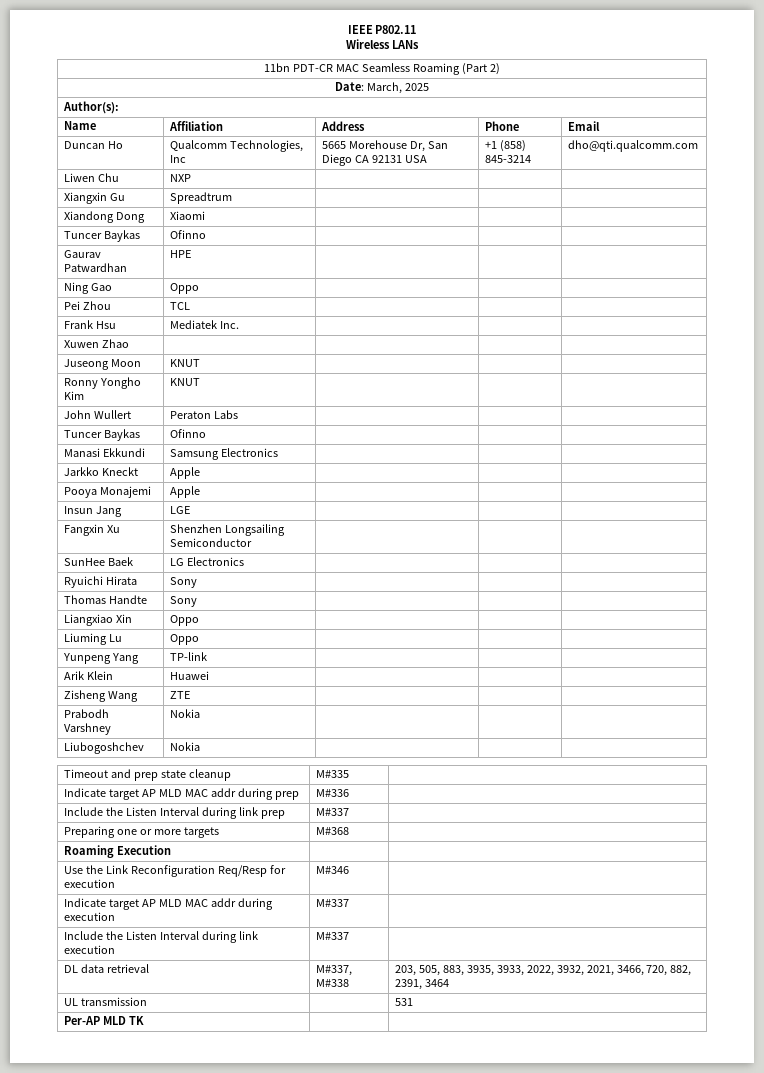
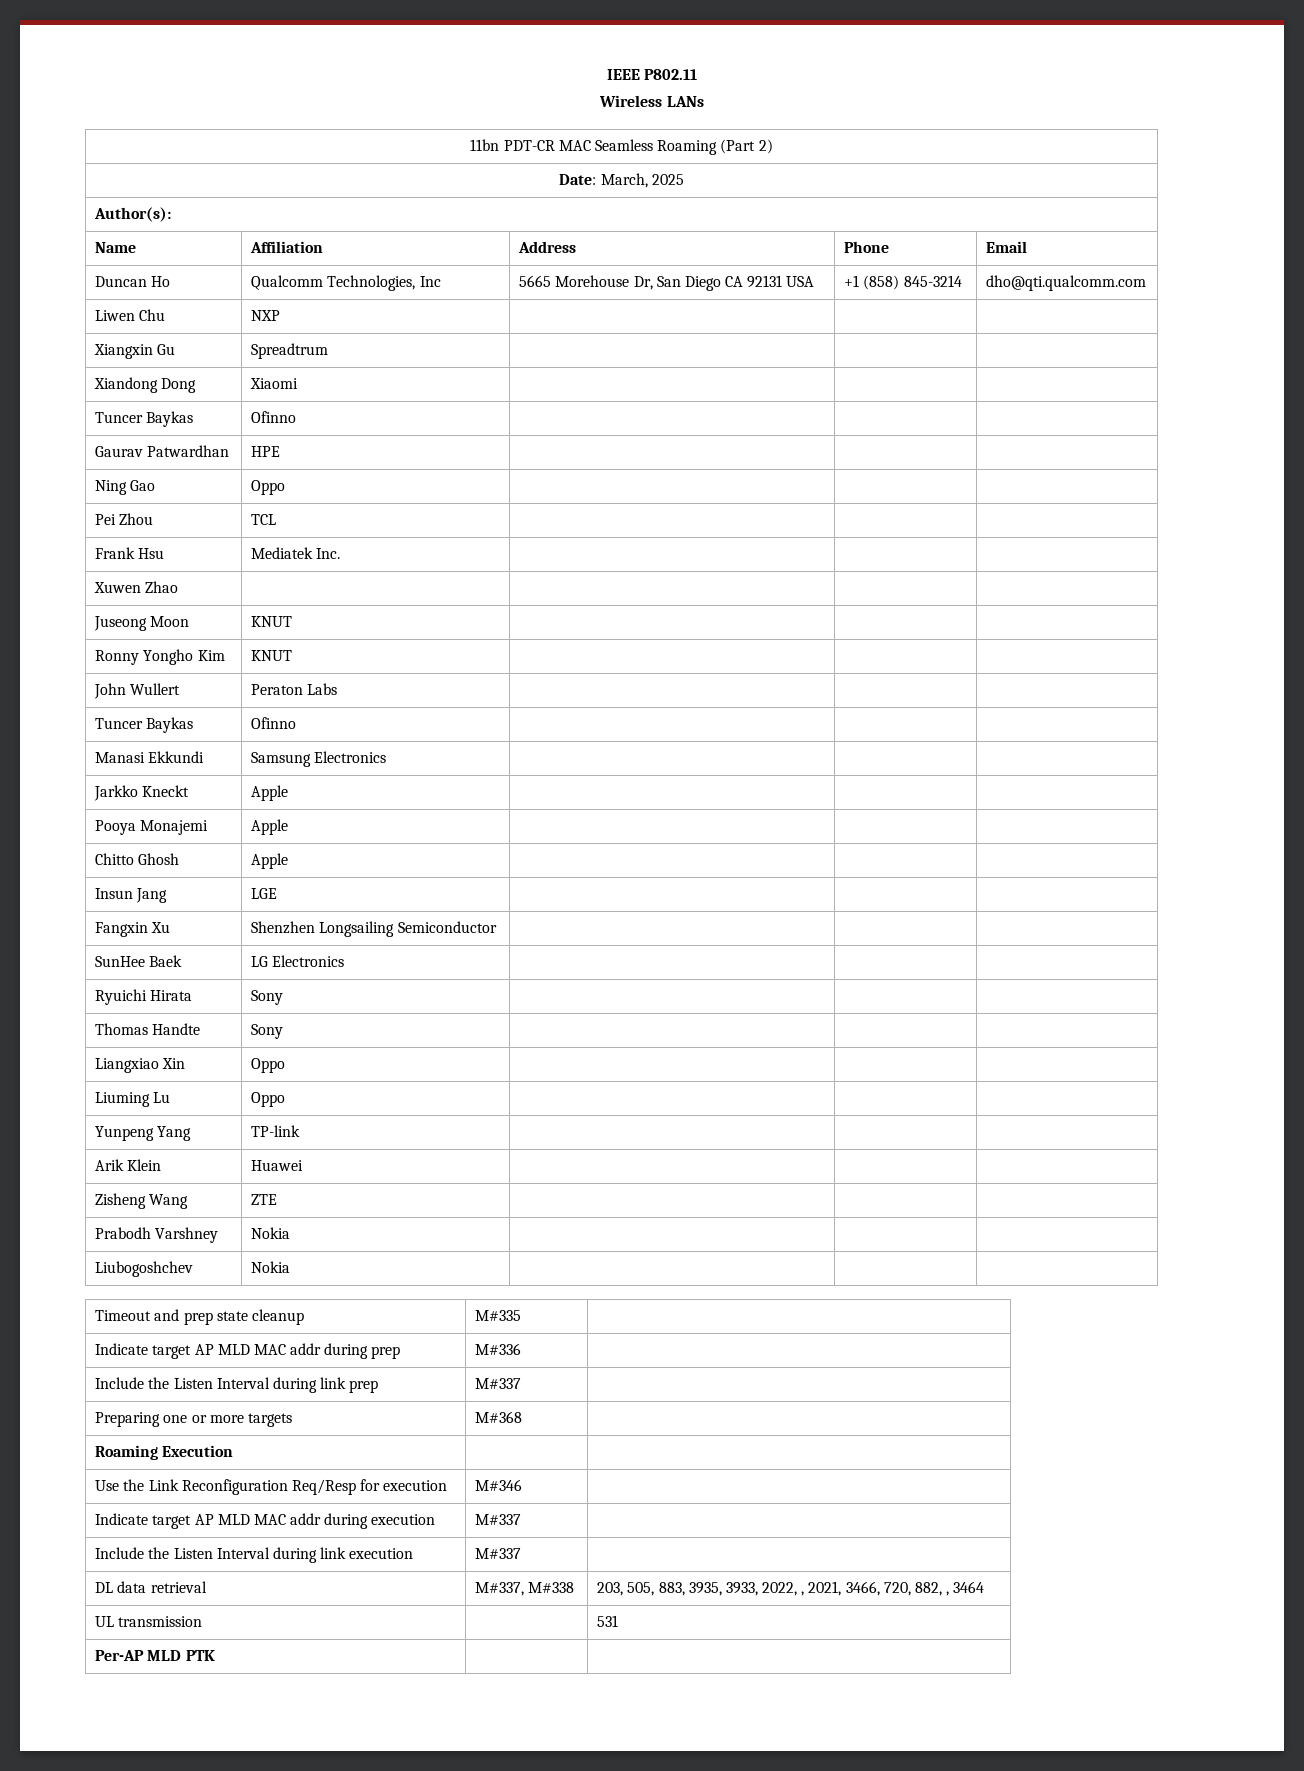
+ Chitto Ghosh | Apple | | |
- DL data retrieval | M#337, M#338 | 203, 505, 883, 3935, 3933, 2022, 3932, 2021, 3466, 720, 882, 2391, 3464
+ DL data retrieval | M#337, M#338 | 203, 505, 883, 3935, 3933, 2022, , 2021, 3466, 720, 882, , 3464
- Per-AP MLD TK | |
+ Per-AP MLD PTK | |

